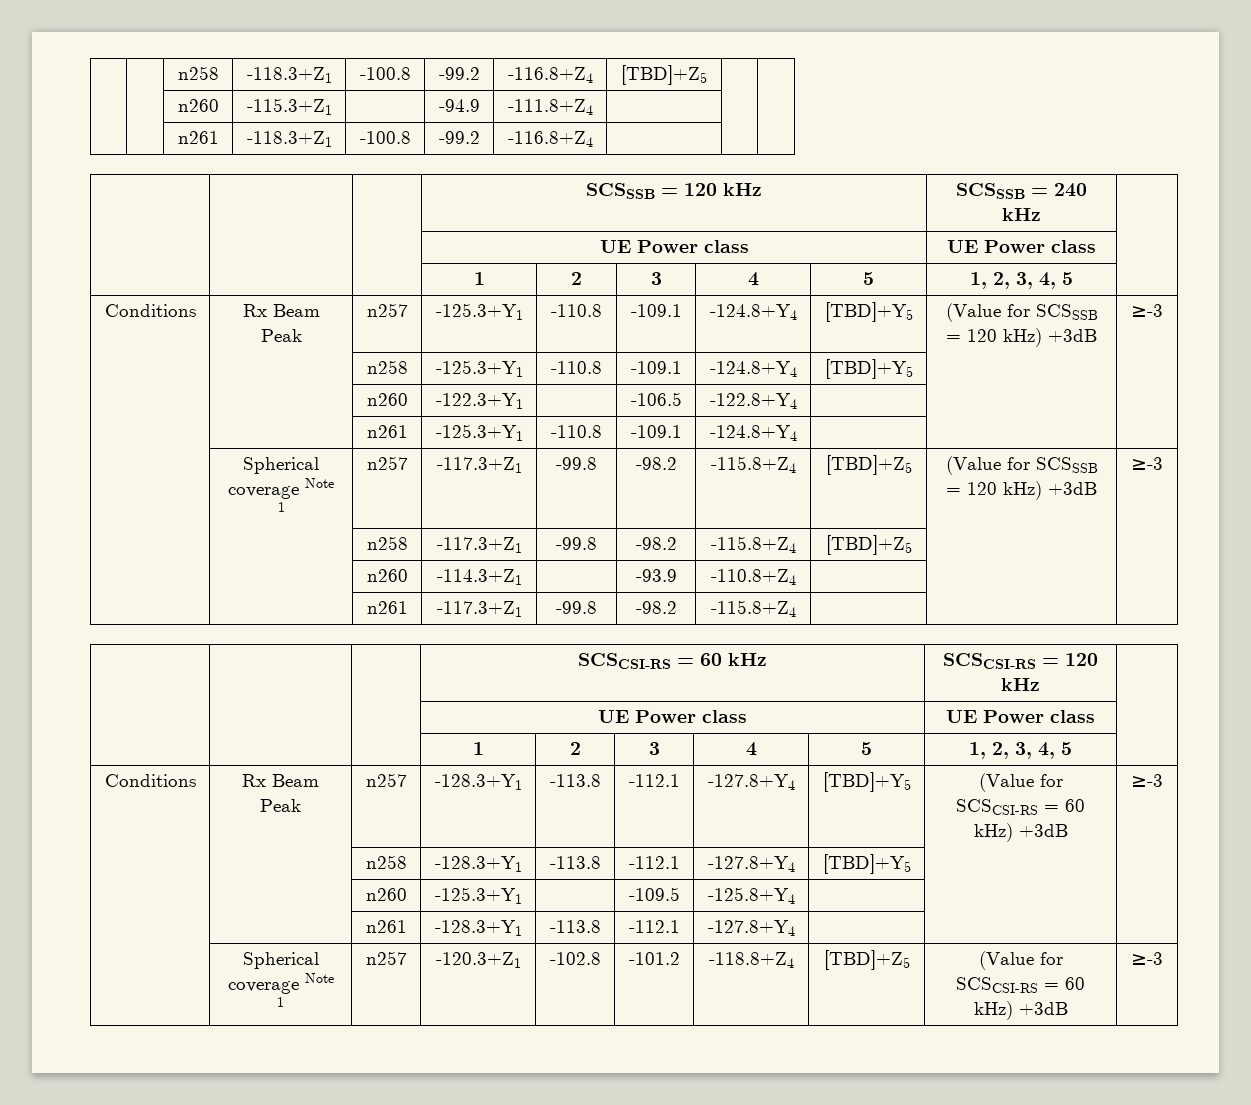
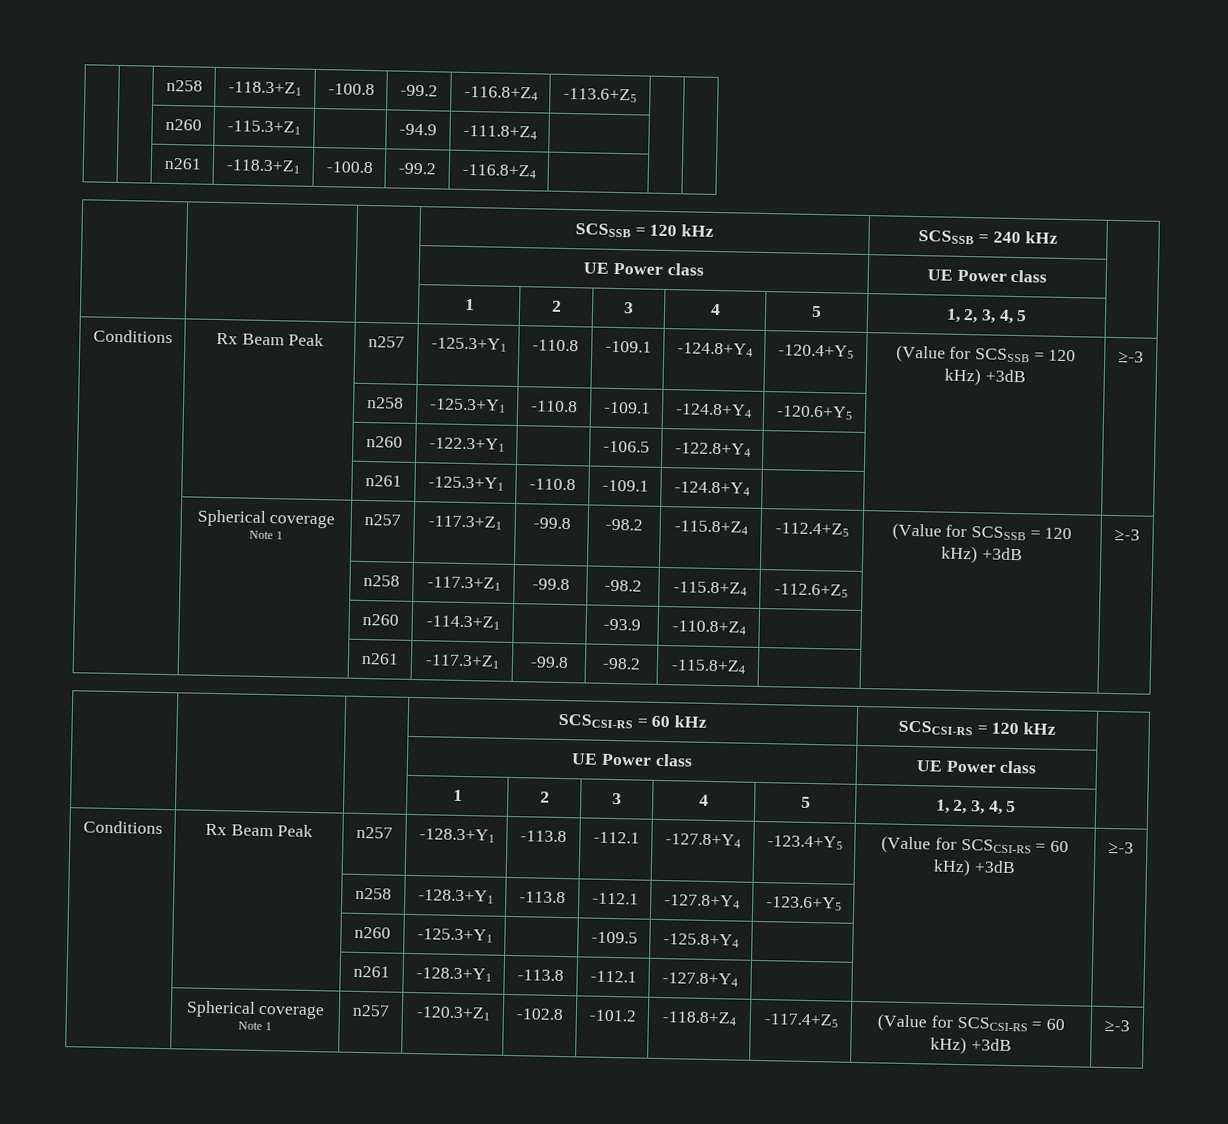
- | | n258 | -118.3+Z1 | -100.8 | -99.2 | -116.8+Z4 | [TBD]+Z5 | |
+ | | n258 | -118.3+Z1 | -100.8 | -99.2 | -116.8+Z4 | -113.6+Z5 | |
- Conditions | Rx Beam Peak | n257 | -125.3+Y1 | -110.8 | -109.1 | -124.8+Y4 | [TBD]+Y5 | (Value for SCSSSB = 120 kHz) +3dB | ≥-3
+ Conditions | Rx Beam Peak | n257 | -125.3+Y1 | -110.8 | -109.1 | -124.8+Y4 | -120.4+Y5 | (Value for SCSSSB = 120 kHz) +3dB | ≥-3
- | | n258 | -125.3+Y1 | -110.8 | -109.1 | -124.8+Y4 | [TBD]+Y5 | |
+ | | n258 | -125.3+Y1 | -110.8 | -109.1 | -124.8+Y4 | -120.6+Y5 | |
- | Spherical coverage Note 1 | n257 | -117.3+Z1 | -99.8 | -98.2 | -115.8+Z4 | [TBD]+Z5 | (Value for SCSSSB = 120 kHz) +3dB | ≥-3
+ | Spherical coverage Note 1 | n257 | -117.3+Z1 | -99.8 | -98.2 | -115.8+Z4 | -112.4+Z5 | (Value for SCSSSB = 120 kHz) +3dB | ≥-3
- | | n258 | -117.3+Z1 | -99.8 | -98.2 | -115.8+Z4 | [TBD]+Z5 | |
+ | | n258 | -117.3+Z1 | -99.8 | -98.2 | -115.8+Z4 | -112.6+Z5 | |
- Conditions | Rx Beam Peak | n257 | -128.3+Y1 | -113.8 | -112.1 | -127.8+Y4 | [TBD]+Y5 | (Value for SCSCSI-RS = 60 kHz) +3dB | ≥-3
+ Conditions | Rx Beam Peak | n257 | -128.3+Y1 | -113.8 | -112.1 | -127.8+Y4 | -123.4+Y5 | (Value for SCSCSI-RS = 60 kHz) +3dB | ≥-3
- | | n258 | -128.3+Y1 | -113.8 | -112.1 | -127.8+Y4 | [TBD]+Y5 | |
+ | | n258 | -128.3+Y1 | -113.8 | -112.1 | -127.8+Y4 | -123.6+Y5 | |
- | Spherical coverage Note 1 | n257 | -120.3+Z1 | -102.8 | -101.2 | -118.8+Z4 | [TBD]+Z5 | (Value for SCSCSI-RS = 60 kHz) +3dB | ≥-3
+ | Spherical coverage Note 1 | n257 | -120.3+Z1 | -102.8 | -101.2 | -118.8+Z4 | -117.4+Z5 | (Value for SCSCSI-RS = 60 kHz) +3dB | ≥-3

